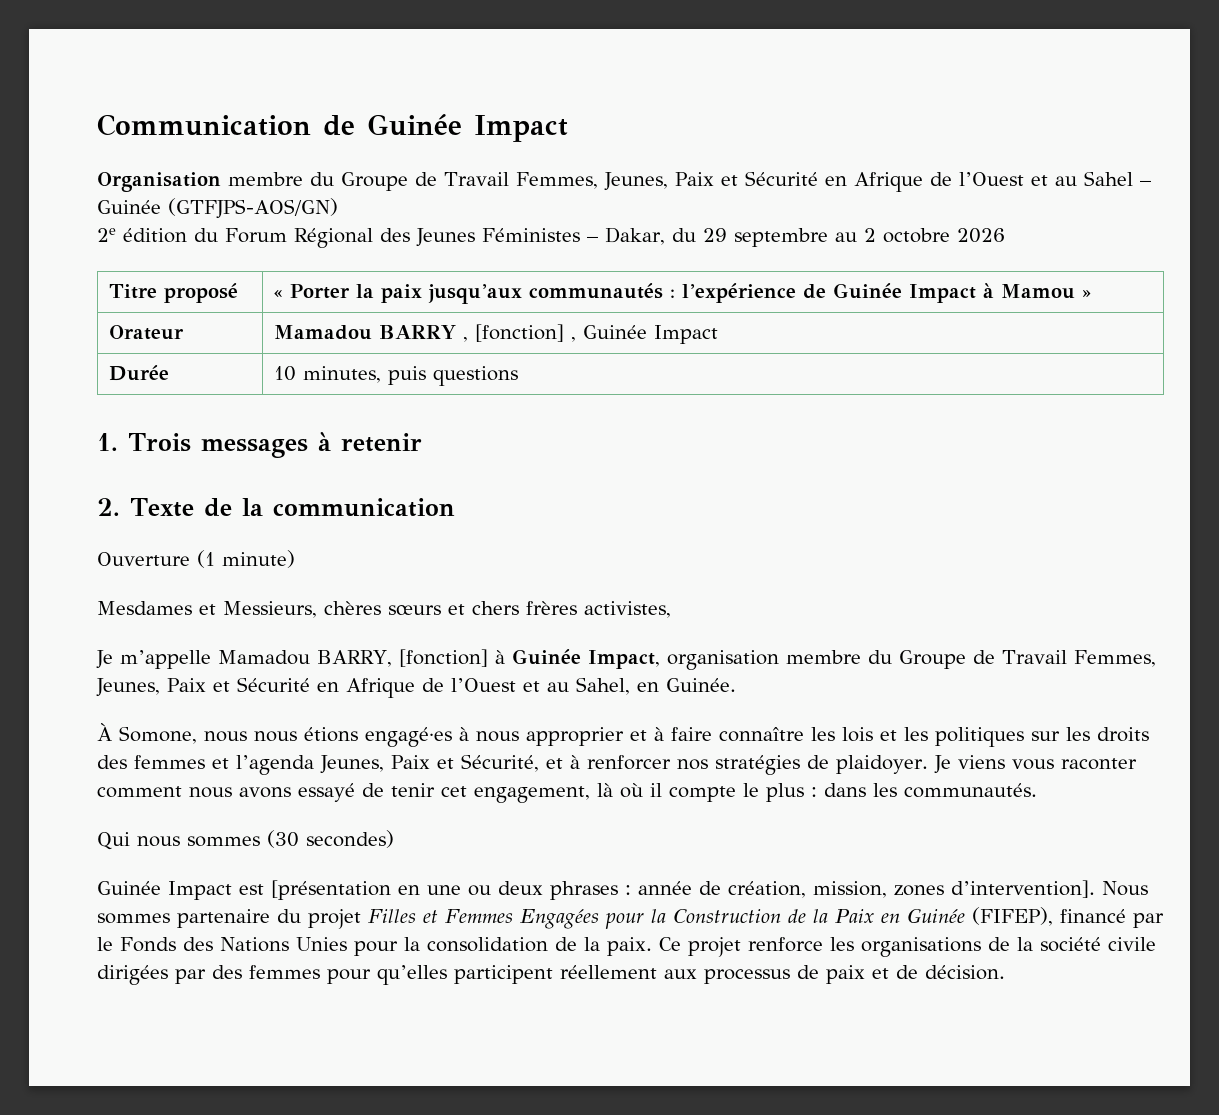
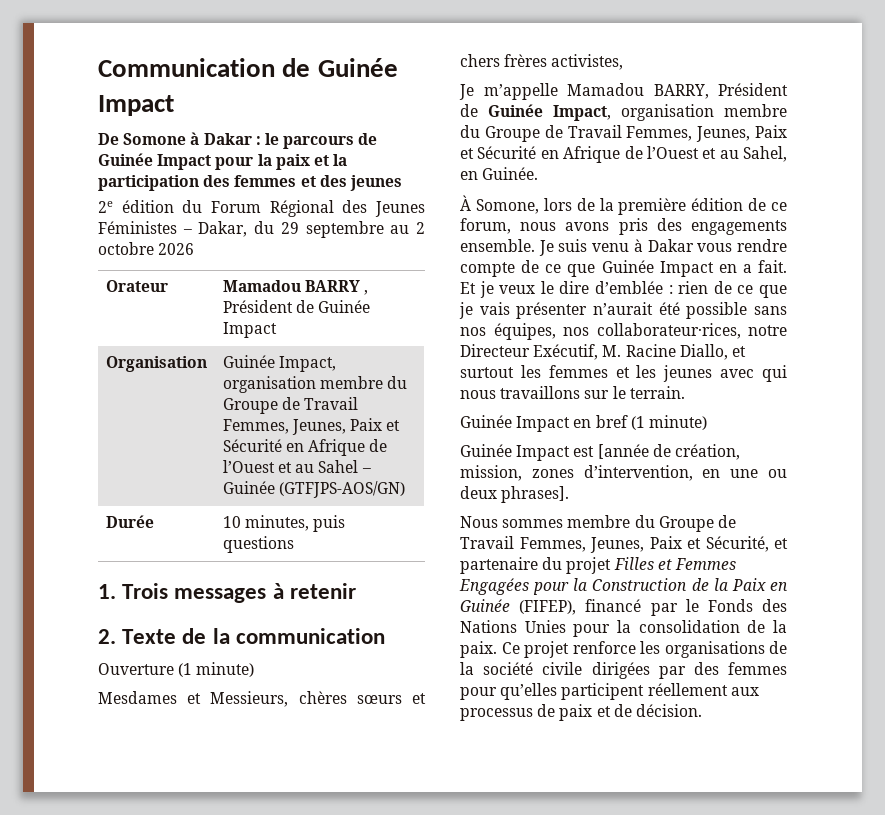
- Organisation membre du Groupe de Travail Femmes, Jeunes, Paix et Sécurité en Afrique de l’Ouest et au Sahel – Guinée (GTFJPS-AOS/GN)
+ De Somone à Dakar : le parcours de Guinée Impact pour la paix et la participation des femmes et des jeunes
+ 2e édition du Forum Régional des Jeunes Féministes – Dakar, du 29 septembre au 2 octobre 2026
+ Orateur | Mamadou BARRY , Président de Guinée Impact
+ Organisation | Guinée Impact, organisation membre du Groupe de Travail Femmes, Jeunes, Paix et Sécurité en Afrique de l’Ouest et au Sahel – Guinée (GTFJPS-AOS/GN)
- 2e édition du Forum Régional des Jeunes Féministes – Dakar, du 29 septembre au 2 octobre 2026
- Titre proposé | « Porter la paix jusqu’aux communautés : l’expérience de Guinée Impact à Mamou »
- Orateur | Mamadou BARRY , [fonction] , Guinée Impact
- Je m’appelle Mamadou BARRY, [fonction] à Guinée Impact, organisation membre du Groupe de Travail Femmes, Jeunes, Paix et Sécurité en Afrique de l’Ouest et au Sahel, en Guinée.
+ Je m’appelle Mamadou BARRY, Président de Guinée Impact, organisation membre du Groupe de Travail Femmes, Jeunes, Paix et Sécurité en Afrique de l’Ouest et au Sahel, en Guinée.
- À Somone, nous nous étions engagé·es à nous approprier et à faire connaître les lois et les politiques sur les droits des femmes et l’agenda Jeunes, Paix et Sécurité, et à renforcer nos stratégies de plaidoyer. Je viens vous raconter comment nous avons essayé de tenir cet engagement, là où il compte le plus : dans les communautés.
- Qui nous sommes (30 secondes)
- Guinée Impact est [présentation en une ou deux phrases : année de création, mission, zones d’intervention]. Nous sommes partenaire du projet Filles et Femmes Engagées pour la Construction de la Paix en Guinée (FIFEP), financé par le Fonds des Nations Unies pour la consolidation de la paix.
+ À Somone, lors de la première édition de ce forum, nous avons pris des engagements ensemble. Je suis venu à Dakar vous rendre compte de ce que Guinée Impact en a fait. Et je veux le dire d’emblée : rien de ce que je vais présenter n’aurait été possible sans nos équipes, nos collaborateur·rices, notre Directeur Exécutif, M. Racine Diallo, et surtout les femmes et les jeunes avec qui nous travaillons sur le terrain.
+ Guinée Impact en bref (1 minute)
+ Guinée Impact est [année de création, mission, zones d’intervention, en une ou deux phrases].
+ Nous sommes membre du Groupe de Travail Femmes, Jeunes, Paix et Sécurité, et partenaire du projet Filles et Femmes Engagées pour la Construction de la Paix en Guinée (FIFEP), financé par le Fonds des Nations Unies pour la consolidation de la paix.

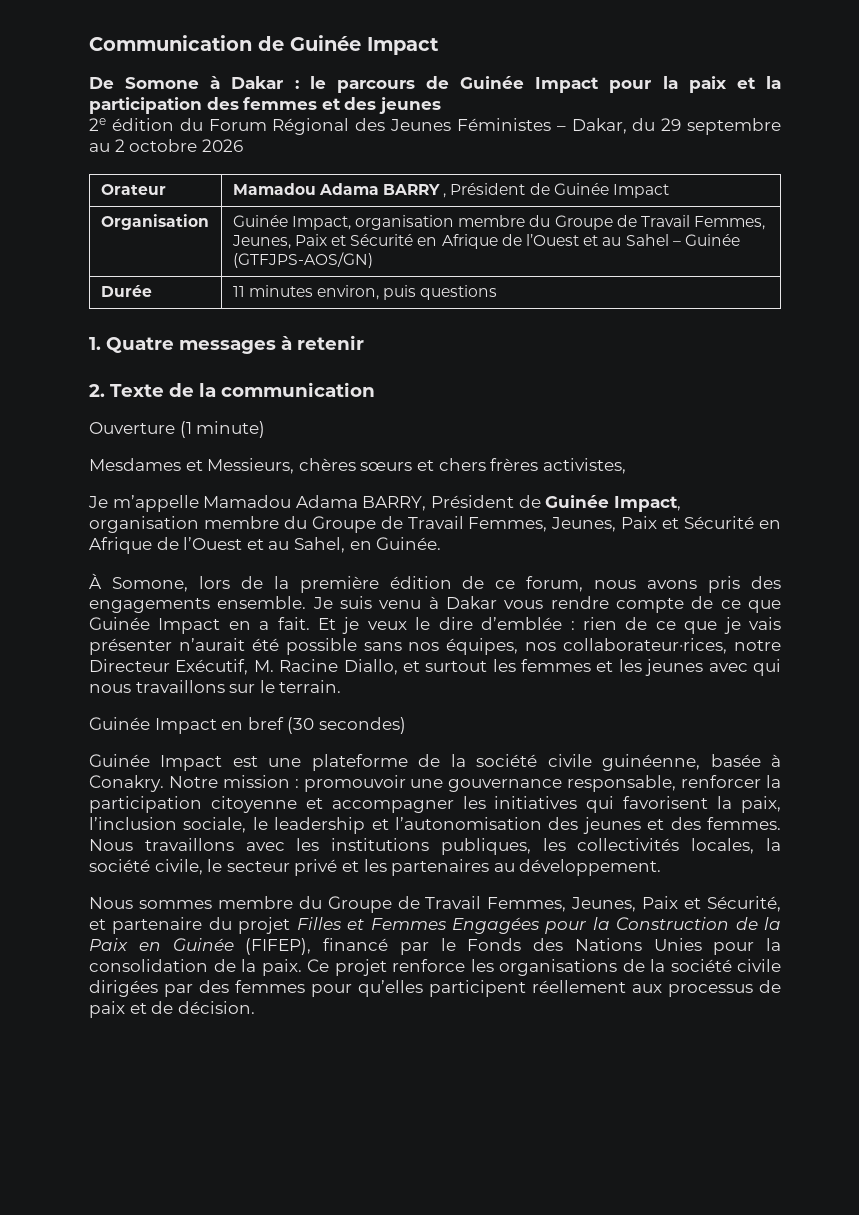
- Orateur | Mamadou BARRY , Président de Guinée Impact
+ Orateur | Mamadou Adama BARRY , Président de Guinée Impact
- Durée | 10 minutes, puis questions
+ Durée | 11 minutes environ, puis questions
- 1. Trois messages à retenir
+ 1. Quatre messages à retenir
- Je m’appelle Mamadou BARRY, Président de Guinée Impact, organisation membre du Groupe de Travail Femmes, Jeunes, Paix et Sécurité en Afrique de l’Ouest et au Sahel, en Guinée.
+ Je m’appelle Mamadou Adama BARRY, Président de Guinée Impact, organisation membre du Groupe de Travail Femmes, Jeunes, Paix et Sécurité en Afrique de l’Ouest et au Sahel, en Guinée.
- Guinée Impact en bref (1 minute)
+ Guinée Impact en bref (30 secondes)
- Guinée Impact est [année de création, mission, zones d’intervention, en une ou deux phrases].
+ Guinée Impact est une plateforme de la société civile guinéenne, basée à Conakry. Notre mission : promouvoir une gouvernance responsable, renforcer la participation citoyenne et accompagner les initiatives qui favorisent la paix, l’inclusion sociale, le leadership et l’autonomisation des jeunes et des femmes. Nous travaillons avec les institutions publiques, les collectivités locales, la société civile, le secteur privé et les partenaires au développement.

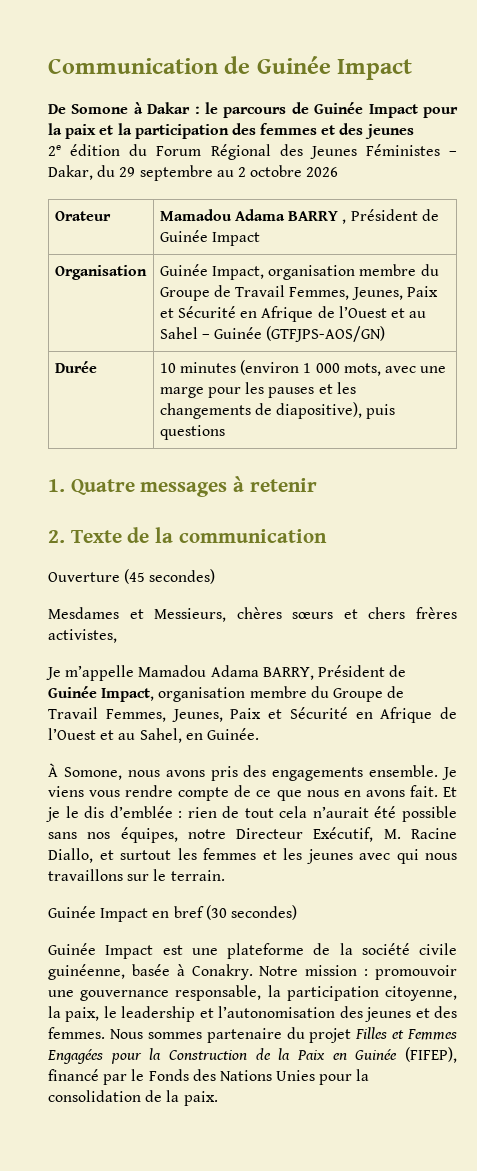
- Durée | 11 minutes environ, puis questions
+ Durée | 10 minutes (environ 1 000 mots, avec une marge pour les pauses et les changements de diapositive), puis questions
- Ouverture (1 minute)
+ Ouverture (45 secondes)
- À Somone, lors de la première édition de ce forum, nous avons pris des engagements ensemble.
+ À Somone, nous avons pris des engagements ensemble.
- Je suis venu à Dakar vous rendre compte de ce que Guinée Impact en a fait. Et je veux le dire d’emblée : rien de ce que je vais présenter n’aurait été possible sans nos équipes, nos collaborateur·rices, notre Directeur Exécutif, M. Racine Diallo, et surtout les femmes et les jeunes avec qui nous travaillons sur le terrain.
+ Je viens vous rendre compte de ce que nous en avons fait. Et je le dis d’emblée : rien de tout cela n’aurait été possible sans nos équipes, notre Directeur Exécutif, M. Racine Diallo, et surtout les femmes et les jeunes avec qui nous travaillons sur le terrain.
- Notre mission : promouvoir une gouvernance responsable, renforcer la participation citoyenne et accompagner les initiatives qui favorisent la paix, l’inclusion sociale, le leadership et l’autonomisation des jeunes et des femmes.
+ Notre mission : promouvoir une gouvernance responsable, la participation citoyenne, la paix, le leadership et l’autonomisation des jeunes et des femmes.
- Nous travaillons avec les institutions publiques, les collectivités locales, la société civile, le secteur privé et les partenaires au développement.
- Nous sommes membre du Groupe de Travail Femmes, Jeunes, Paix et Sécurité, et partenaire du projet Filles et Femmes Engagées pour la Construction de la Paix en Guinée (FIFEP), financé par le Fonds des Nations Unies pour la consolidation de la paix. Ce projet renforce les organisations de la société civile dirigées par des femmes pour qu’elles participent réellement aux processus de paix et de décision.
+ Nous sommes partenaire du projet Filles et Femmes Engagées pour la Construction de la Paix en Guinée (FIFEP), financé par le Fonds des Nations Unies pour la consolidation de la paix.

